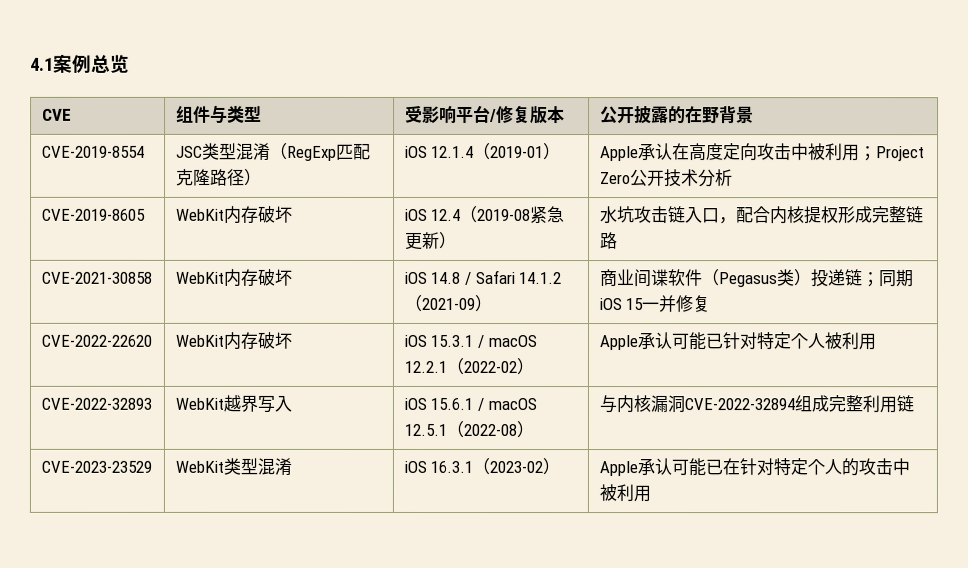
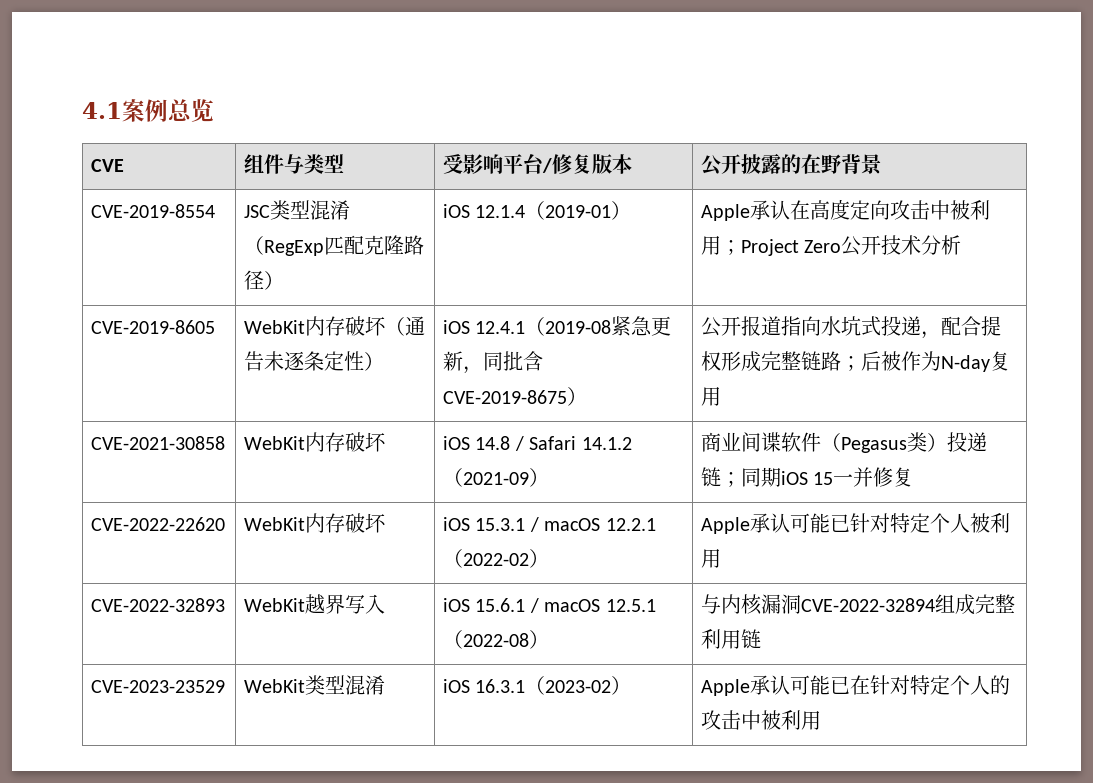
- CVE-2019-8605 | WebKit内存破坏 | iOS 12.4（2019-08紧急更新） | 水坑攻击链入口，配合内核提权形成完整链路
+ CVE-2019-8605 | WebKit内存破坏（通告未逐条定性） | iOS 12.4.1（2019-08紧急更新，同批含CVE-2019-8675） | 公开报道指向水坑式投递，配合提权形成完整链路；后被作为N-day复用

